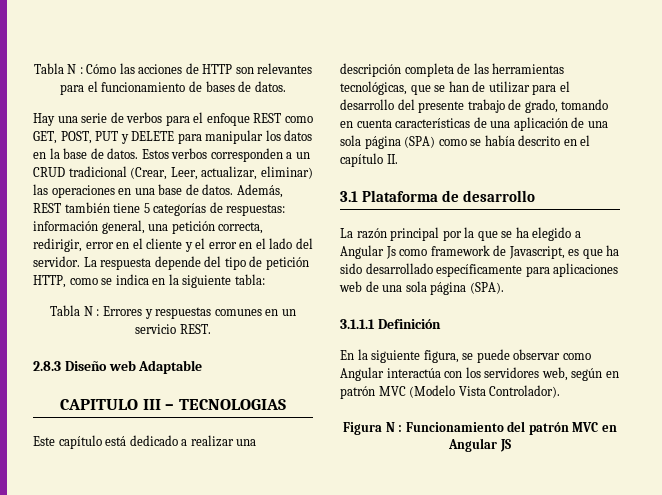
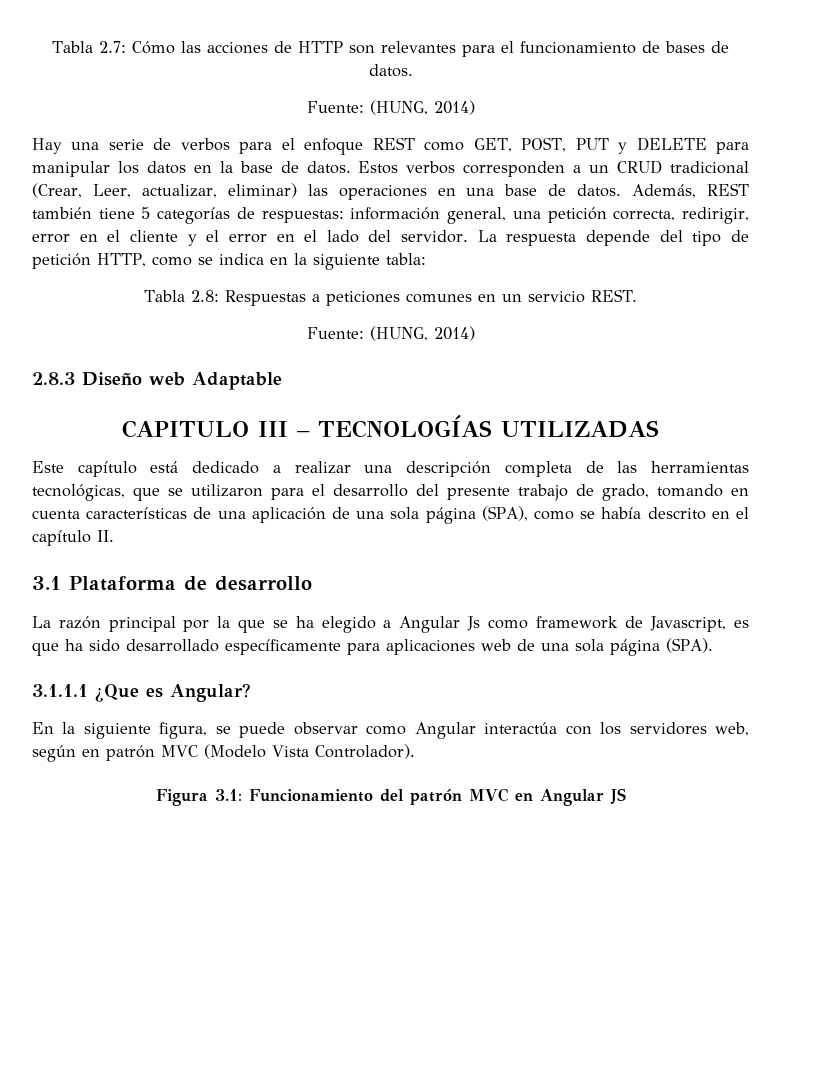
- Tabla N : Cómo las acciones de HTTP son relevantes para el funcionamiento de bases de datos.
+ Tabla 2.7: Cómo las acciones de HTTP son relevantes para el funcionamiento de bases de datos.
+ Fuente: (HUNG, 2014)
- Tabla N : Errores y respuestas comunes en un servicio REST.
+ Tabla 2.8: Respuestas a peticiones comunes en un servicio REST.
+ Fuente: (HUNG, 2014)
- CAPITULO III – TECNOLOGIAS
+ CAPITULO III – TECNOLOGÍAS UTILIZADAS
- Este capítulo está dedicado a realizar una descripción completa de las herramientas tecnológicas, que se han de utilizar para el desarrollo del presente trabajo de grado, tomando en cuenta características de una aplicación de una sola página (SPA) como se había descrito en el capítulo II.
+ Este capítulo está dedicado a realizar una descripción completa de las herramientas tecnológicas, que se utilizaron para el desarrollo del presente trabajo de grado, tomando en cuenta características de una aplicación de una sola página (SPA), como se había descrito en el capítulo II.
- 3.1.1.1 Definición
+ 3.1.1.1 ¿Que es Angular?
- Figura N : Funcionamiento del patrón MVC en Angular JS
+ Figura 3.1: Funcionamiento del patrón MVC en Angular JS

